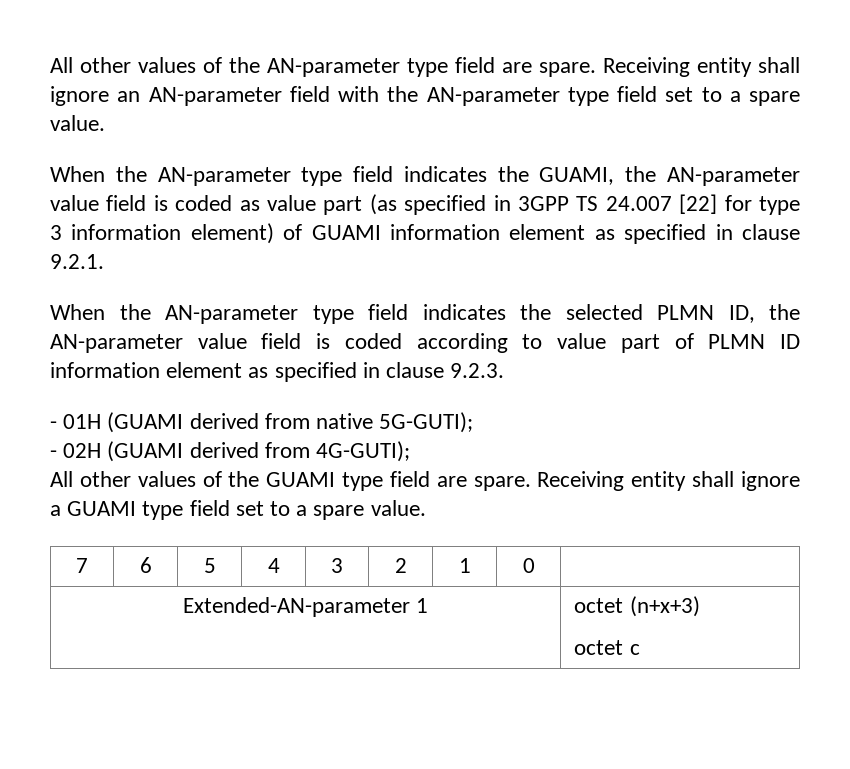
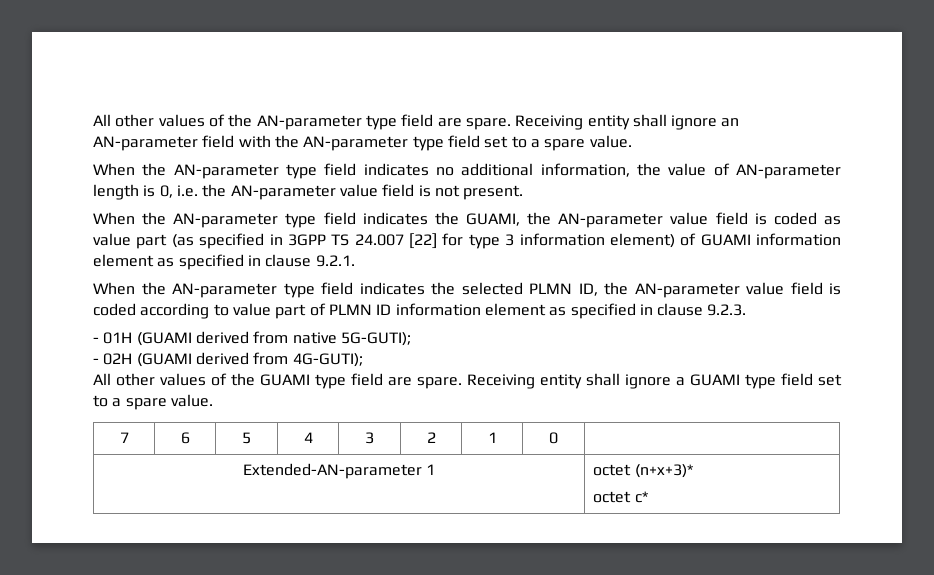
+ When the AN-parameter type field indicates no additional information, the value of AN-parameter length is 0, i.e. the AN-parameter value field is not present.
- Extended-AN-parameter 1 | octet (n+x+3)
- octet c
+ Extended-AN-parameter 1 | octet (n+x+3)*
+ octet c*

